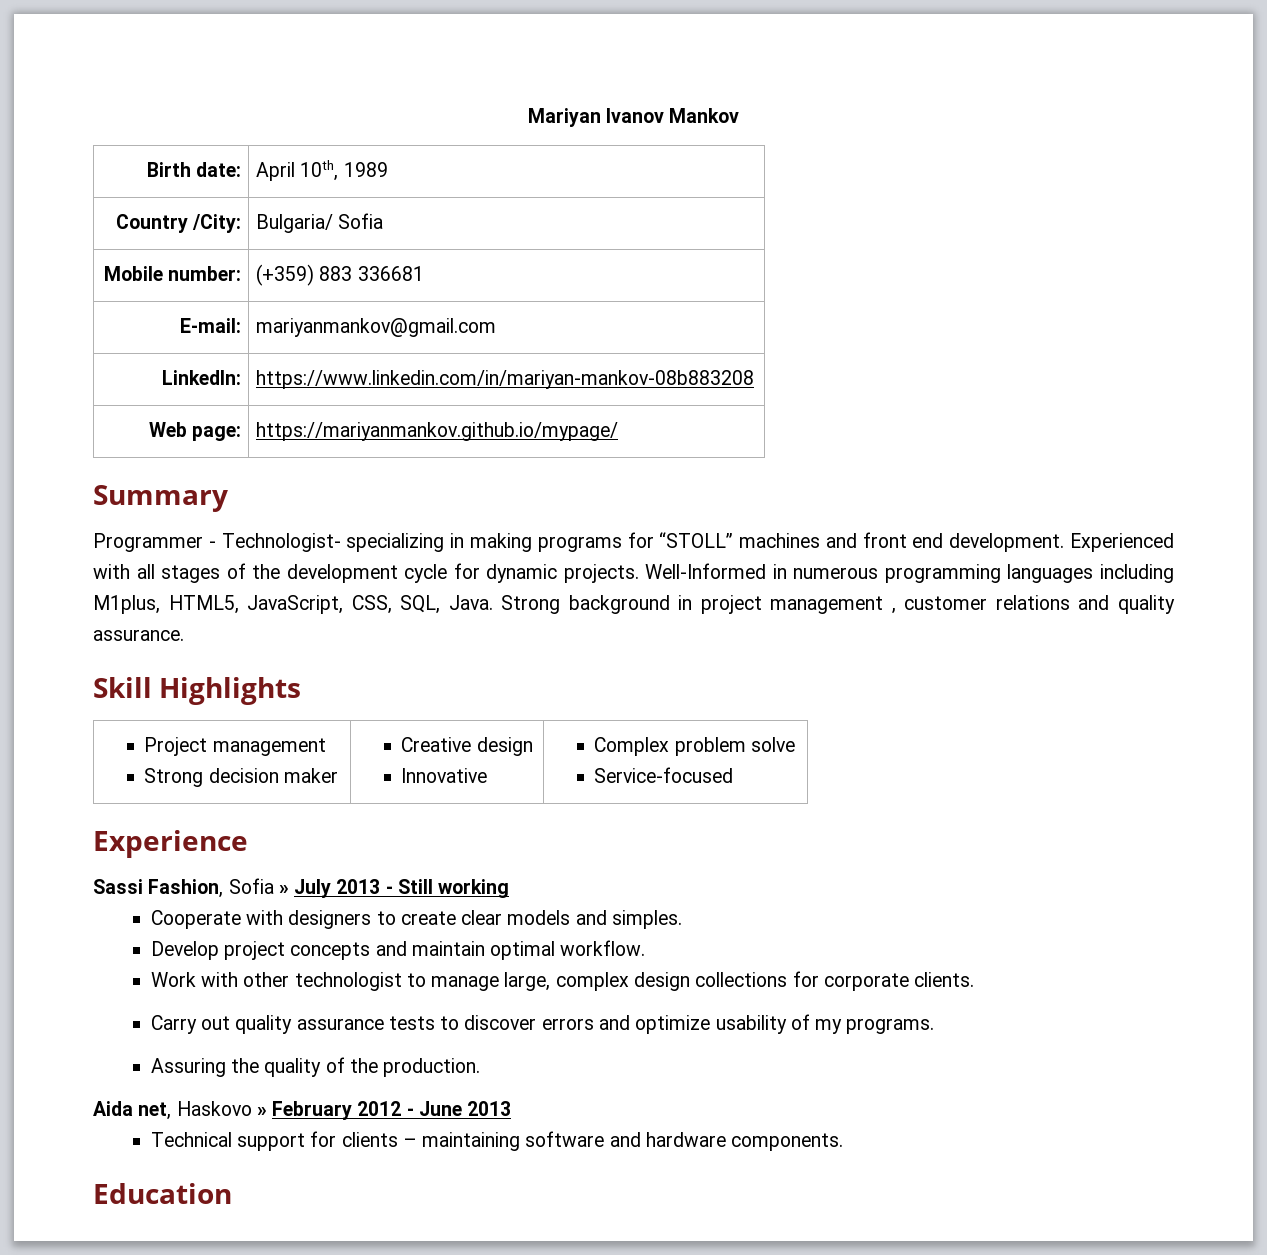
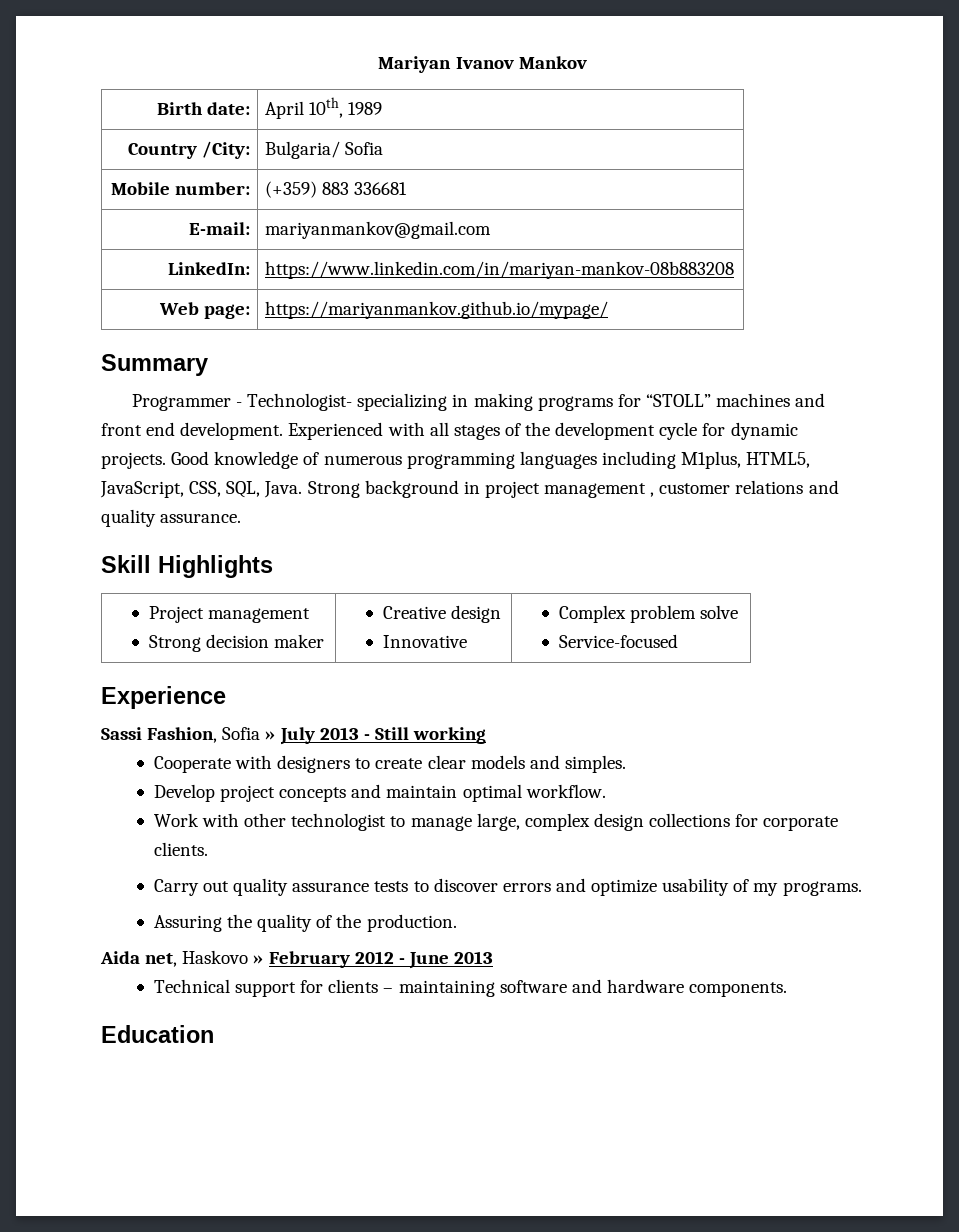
- Well-Informed in numerous programming languages including M1plus, HTML5, JavaScript, CSS, SQL, Java.
+ Good knowledge of numerous programming languages including M1plus, HTML5, JavaScript, CSS, SQL, Java.

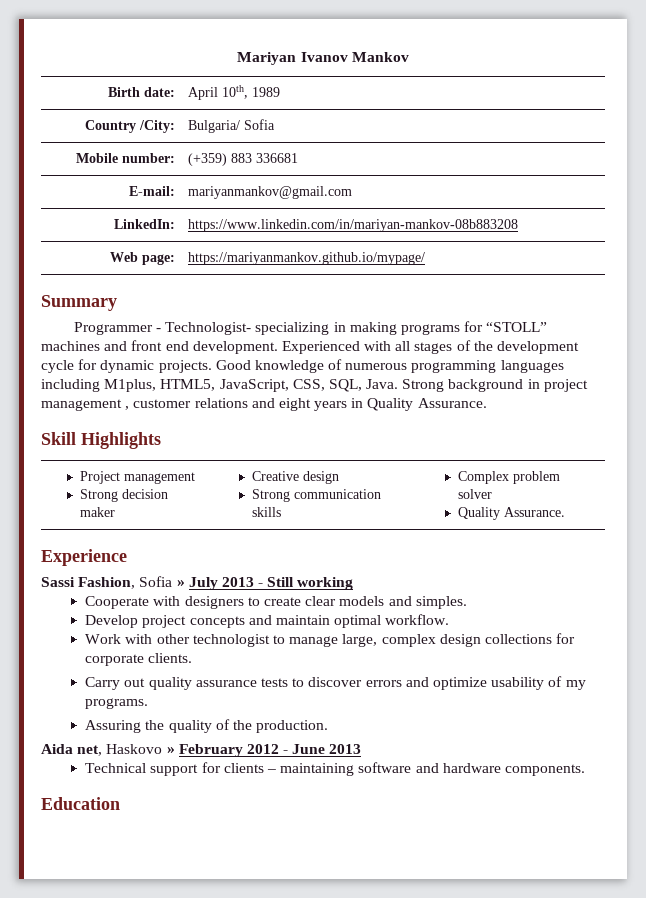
- Strong background in project management , customer relations and quality assurance.
+ Strong background in project management , customer relations and eight years in Quality Assurance.
  Project management
  Strong decision maker | Creative design
- Innovative | Complex problem solve
- Service-focused
+ Strong communication skills | Complex problem solver
+ Quality Assurance.

